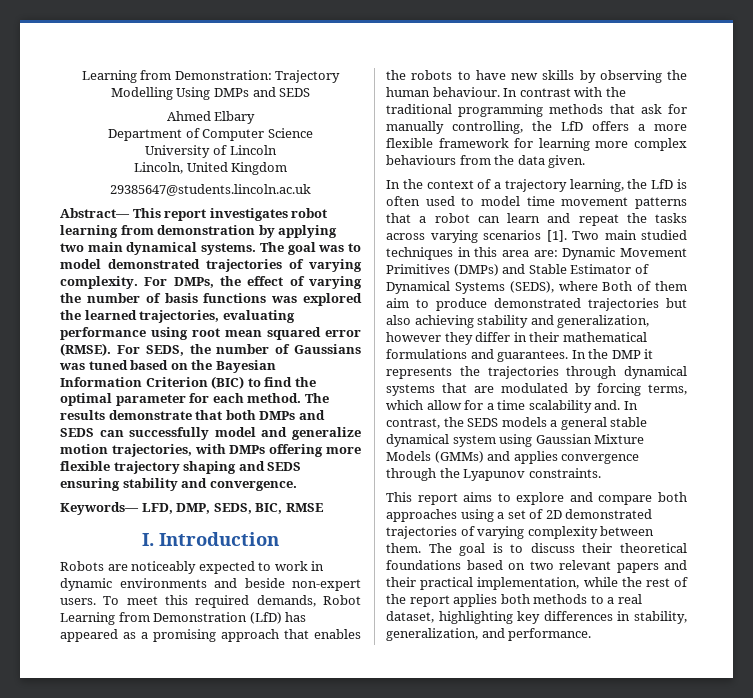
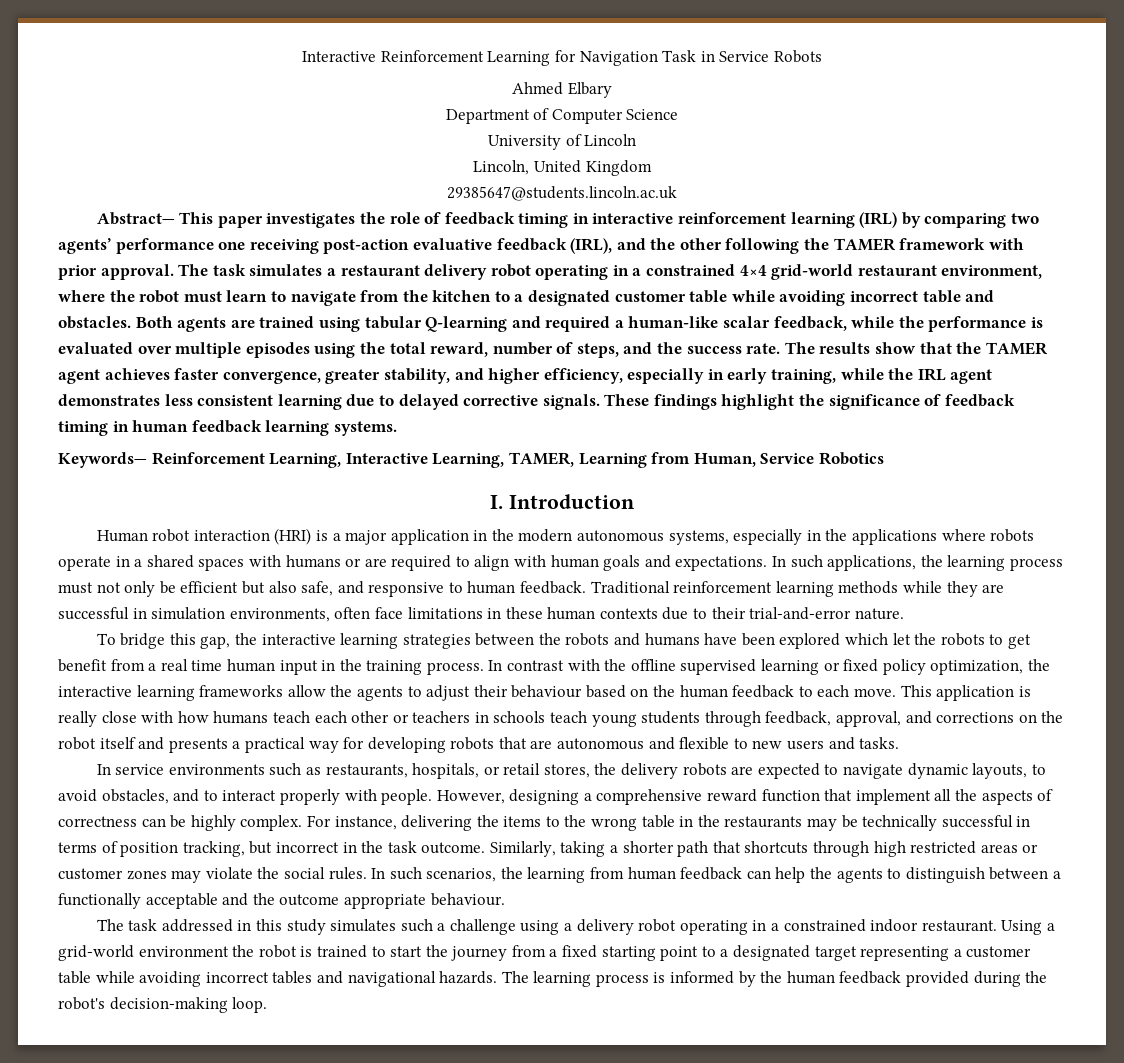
- Learning from Demonstration: Trajectory Modelling Using DMPs and SEDS
+ Interactive Reinforcement Learning for Navigation Task in Service Robots
- Abstract— This report investigates robot learning from demonstration by applying two main dynamical systems. The goal was to model demonstrated trajectories of varying complexity. For DMPs, the effect of varying the number of basis functions was explored the learned trajectories, evaluating performance using root mean squared error (RMSE). For SEDS, the number of Gaussians was tuned based on the Bayesian Information Criterion (BIC) to find the optimal parameter for each method. The results demonstrate that both DMPs and SEDS can successfully model and generalize motion trajectories, with DMPs offering more flexible trajectory shaping and SEDS ensuring stability and convergence.
- Keywords— LFD, DMP, SEDS, BIC, RMSE
+ Abstract— This paper investigates the role of feedback timing in interactive reinforcement learning (IRL) by comparing two agents’ performance one receiving post-action evaluative feedback (IRL), and the other following the TAMER framework with prior approval. The task simulates a restaurant delivery robot operating in a constrained 4×4 grid-world restaurant environment, where the robot must learn to navigate from the kitchen to a designated customer table while avoiding incorrect table and obstacles. Both agents are trained using tabular Q-learning and required a human-like scalar feedback, while the performance is evaluated over multiple episodes using the total reward, number of steps, and the success rate. The results show that the TAMER agent achieves faster convergence, greater stability, and higher efficiency, especially in early training, while the IRL agent demonstrates less consistent learning due to delayed corrective signals. These findings highlight the significance of feedback timing in human feedback learning systems.
+ Keywords— Reinforcement Learning, Interactive Learning, TAMER, Learning from Human, Service Robotics
  I. Introduction
- Robots are noticeably expected to work in dynamic environments and beside non-expert users. To meet this required demands, Robot Learning from Demonstration (LfD) has appeared as a promising approach that enables the robots to have new skills by observing the human behaviour. In contrast with the traditional programming methods that ask for manually controlling, the LfD offers a more flexible framework for learning more complex behaviours from the data given.
- In the context of a trajectory learning, the LfD is often used to model time movement patterns that a robot can learn and repeat the tasks across varying scenarios [1]. Two main studied techniques in this area are: Dynamic Movement Primitives (DMPs) and Stable Estimator of Dynamical Systems (SEDS), where Both of them aim to produce demonstrated trajectories but also achieving stability and generalization, however they differ in their mathematical formulations and guarantees. In the DMP it represents the trajectories through dynamical systems that are modulated by forcing terms, which allow for a time scalability and. In contrast, the SEDS models a general stable dynamical system using Gaussian Mixture Models (GMMs) and applies convergence through the Lyapunov constraints.
- This report aims to explore and compare both approaches using a set of 2D demonstrated trajectories of varying complexity between them. The goal is to discuss their theoretical foundations based on two relevant papers and their practical implementation, while the rest of the report applies both methods to a real dataset, highlighting key differences in stability, generalization, and performance.
+ Human robot interaction (HRI) is a major application in the modern autonomous systems, especially in the applications where robots operate in a shared spaces with humans or are required to align with human goals and expectations. In such applications, the learning process must not only be efficient but also safe, and responsive to human feedback. Traditional reinforcement learning methods while they are successful in simulation environments, often face limitations in these human contexts due to their trial-and-error nature.
+ To bridge this gap, the interactive learning strategies between the robots and humans have been explored which let the robots to get benefit from a real time human input in the training process. In contrast with the offline supervised learning or fixed policy optimization, the interactive learning frameworks allow the agents to adjust their behaviour based on the human feedback to each move. This application is really close with how humans teach each other or teachers in schools teach young students through feedback, approval, and corrections on the robot itself and presents a practical way for developing robots that are autonomous and flexible to new users and tasks.
+ In service environments such as restaurants, hospitals, or retail stores, the delivery robots are expected to navigate dynamic layouts, to avoid obstacles, and to interact properly with people. However, designing a comprehensive reward function that implement all the aspects of correctness can be highly complex. For instance, delivering the items to the wrong table in the restaurants may be technically successful in terms of position tracking, but incorrect in the task outcome. Similarly, taking a shorter path that shortcuts through high restricted areas or customer zones may violate the social rules. In such scenarios, the learning from human feedback can help the agents to distinguish between a functionally acceptable and the outcome appropriate behaviour.
+ The task addressed in this study simulates such a challenge using a delivery robot operating in a constrained indoor restaurant. Using a grid-world environment the robot is trained to start the journey from a fixed starting point to a designated target representing a customer table while avoiding incorrect tables and navigational hazards. The learning process is informed by the human feedback provided during the robot's decision-making loop.

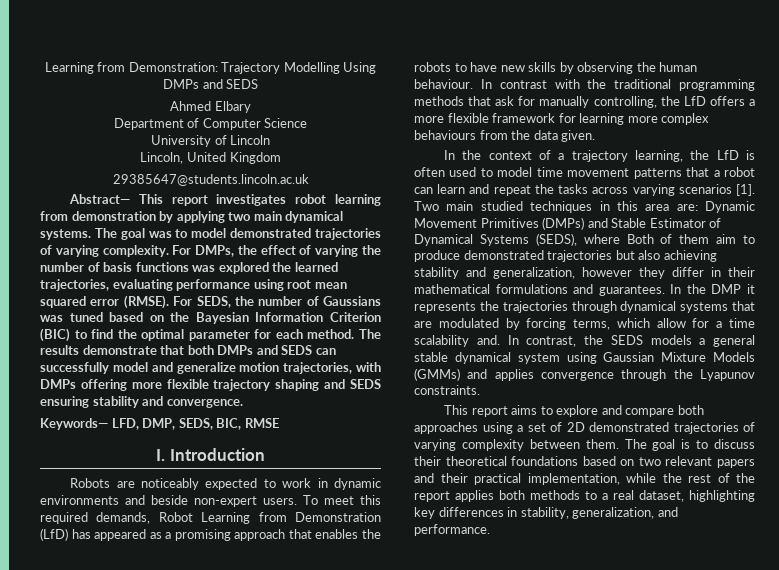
- Interactive Reinforcement Learning for Navigation Task in Service Robots
+ Learning from Demonstration: Trajectory Modelling Using DMPs and SEDS
- Abstract— This paper investigates the role of feedback timing in interactive reinforcement learning (IRL) by comparing two agents’ performance one receiving post-action evaluative feedback (IRL), and the other following the TAMER framework with prior approval. The task simulates a restaurant delivery robot operating in a constrained 4×4 grid-world restaurant environment, where the robot must learn to navigate from the kitchen to a designated customer table while avoiding incorrect table and obstacles. Both agents are trained using tabular Q-learning and required a human-like scalar feedback, while the performance is evaluated over multiple episodes using the total reward, number of steps, and the success rate. The results show that the TAMER agent achieves faster convergence, greater stability, and higher efficiency, especially in early training, while the IRL agent demonstrates less consistent learning due to delayed corrective signals. These findings highlight the significance of feedback timing in human feedback learning systems.
- Keywords— Reinforcement Learning, Interactive Learning, TAMER, Learning from Human, Service Robotics
+ Abstract— This report investigates robot learning from demonstration by applying two main dynamical systems. The goal was to model demonstrated trajectories of varying complexity. For DMPs, the effect of varying the number of basis functions was explored the learned trajectories, evaluating performance using root mean squared error (RMSE). For SEDS, the number of Gaussians was tuned based on the Bayesian Information Criterion (BIC) to find the optimal parameter for each method. The results demonstrate that both DMPs and SEDS can successfully model and generalize motion trajectories, with DMPs offering more flexible trajectory shaping and SEDS ensuring stability and convergence.
+ Keywords— LFD, DMP, SEDS, BIC, RMSE
  I. Introduction
- Human robot interaction (HRI) is a major application in the modern autonomous systems, especially in the applications where robots operate in a shared spaces with humans or are required to align with human goals and expectations. In such applications, the learning process must not only be efficient but also safe, and responsive to human feedback. Traditional reinforcement learning methods while they are successful in simulation environments, often face limitations in these human contexts due to their trial-and-error nature.
- To bridge this gap, the interactive learning strategies between the robots and humans have been explored which let the robots to get benefit from a real time human input in the training process. In contrast with the offline supervised learning or fixed policy optimization, the interactive learning frameworks allow the agents to adjust their behaviour based on the human feedback to each move. This application is really close with how humans teach each other or teachers in schools teach young students through feedback, approval, and corrections on the robot itself and presents a practical way for developing robots that are autonomous and flexible to new users and tasks.
- In service environments such as restaurants, hospitals, or retail stores, the delivery robots are expected to navigate dynamic layouts, to avoid obstacles, and to interact properly with people. However, designing a comprehensive reward function that implement all the aspects of correctness can be highly complex. For instance, delivering the items to the wrong table in the restaurants may be technically successful in terms of position tracking, but incorrect in the task outcome. Similarly, taking a shorter path that shortcuts through high restricted areas or customer zones may violate the social rules. In such scenarios, the learning from human feedback can help the agents to distinguish between a functionally acceptable and the outcome appropriate behaviour.
- The task addressed in this study simulates such a challenge using a delivery robot operating in a constrained indoor restaurant. Using a grid-world environment the robot is trained to start the journey from a fixed starting point to a designated target representing a customer table while avoiding incorrect tables and navigational hazards. The learning process is informed by the human feedback provided during the robot's decision-making loop.
+ Robots are noticeably expected to work in dynamic environments and beside non-expert users. To meet this required demands, Robot Learning from Demonstration (LfD) has appeared as a promising approach that enables the robots to have new skills by observing the human behaviour. In contrast with the traditional programming methods that ask for manually controlling, the LfD offers a more flexible framework for learning more complex behaviours from the data given.
+ In the context of a trajectory learning, the LfD is often used to model time movement patterns that a robot can learn and repeat the tasks across varying scenarios [1]. Two main studied techniques in this area are: Dynamic Movement Primitives (DMPs) and Stable Estimator of Dynamical Systems (SEDS), where Both of them aim to produce demonstrated trajectories but also achieving stability and generalization, however they differ in their mathematical formulations and guarantees. In the DMP it represents the trajectories through dynamical systems that are modulated by forcing terms, which allow for a time scalability and. In contrast, the SEDS models a general stable dynamical system using Gaussian Mixture Models (GMMs) and applies convergence through the Lyapunov constraints.
+ This report aims to explore and compare both approaches using a set of 2D demonstrated trajectories of varying complexity between them. The goal is to discuss their theoretical foundations based on two relevant papers and their practical implementation, while the rest of the report applies both methods to a real dataset, highlighting key differences in stability, generalization, and performance.

